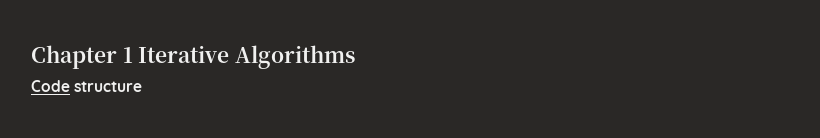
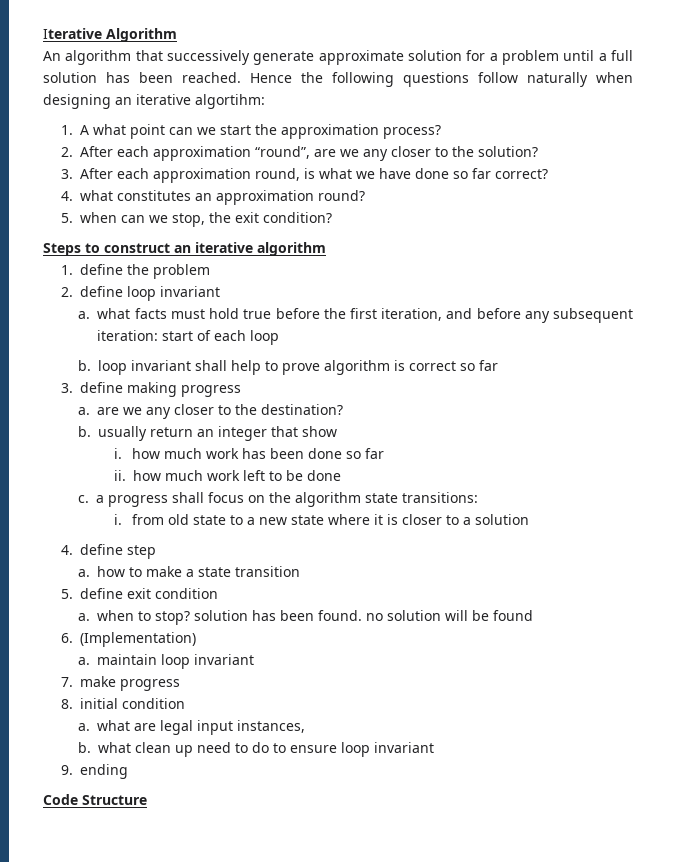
- Chapter 1 Iterative Algorithms
+ Iterative Algorithm
+ An algorithm that successively generate approximate solution for a problem until a full solution has been reached. Hence the following questions follow naturally when designing an iterative algortihm:
+ 1. A what point can we start the approximation process?
+ 2. After each approximation “round”, are we any closer to the solution?
+ 3. After each approximation round, is what we have done so far correct?
+ 4. what constitutes an approximation round?
+ 5. when can we stop, the exit condition?
+ Steps to construct an iterative algorithm
+ 1. define the problem
+ 2. define loop invariant
+ a. what facts must hold true before the first iteration, and before any subsequent iteration: start of each loop
+ b. loop invariant shall help to prove algorithm is correct so far
+ 3. define making progress
+ a. are we any closer to the destination?
+ b. usually return an integer that show
+ i. how much work has been done so far
+ ii. how much work left to be done
+ c. a progress shall focus on the algorithm state transitions:
+ i. from old state to a new state where it is closer to a solution
+ 4. define step
+ a. how to make a state transition
+ 5. define exit condition
+ a. when to stop? solution has been found. no solution will be found
+ 6. (Implementation)
+ a. maintain loop invariant
+ 7. make progress
+ 8. initial condition
+ a. what are legal input instances,
+ b. what clean up need to do to ensure loop invariant
+ 9. ending
- Code structure
+ Code Structure

